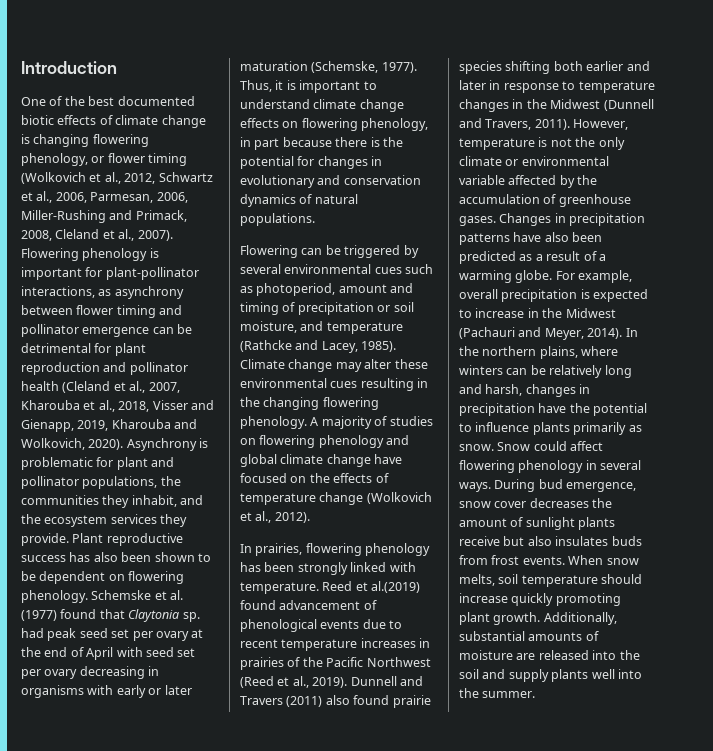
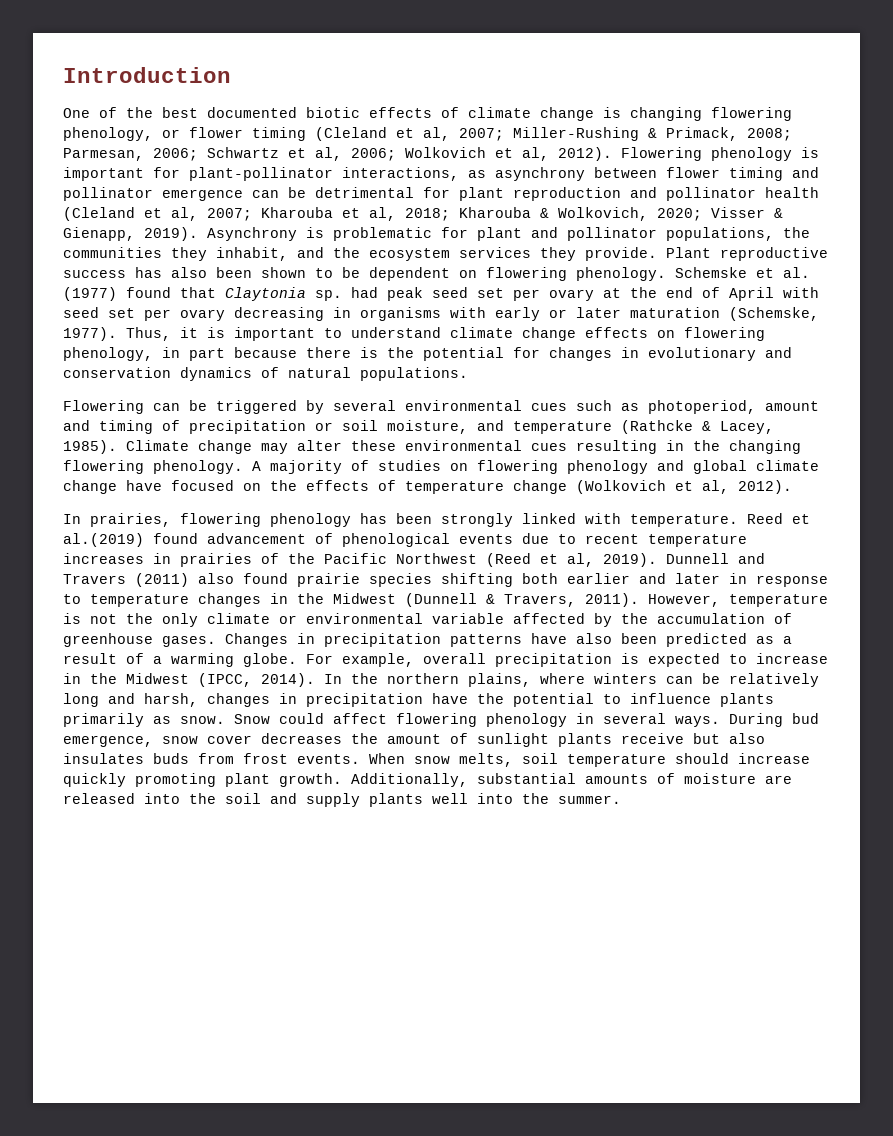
- One of the best documented biotic effects of climate change is changing flowering phenology, or flower timing (Wolkovich et al., 2012, Schwartz et al., 2006, Parmesan, 2006, Miller-Rushing and Primack, 2008, Cleland et al., 2007).
+ One of the best documented biotic effects of climate change is changing flowering phenology, or flower timing (Cleland et al, 2007; Miller-Rushing & Primack, 2008; Parmesan, 2006; Schwartz et al, 2006; Wolkovich et al, 2012).
- Flowering phenology is important for plant-pollinator interactions, as asynchrony between flower timing and pollinator emergence can be detrimental for plant reproduction and pollinator health (Cleland et al., 2007, Kharouba et al., 2018, Visser and Gienapp, 2019, Kharouba and Wolkovich, 2020).
+ Flowering phenology is important for plant-pollinator interactions, as asynchrony between flower timing and pollinator emergence can be detrimental for plant reproduction and pollinator health (Cleland et al, 2007; Kharouba et al, 2018; Kharouba & Wolkovich, 2020; Visser & Gienapp, 2019).
- Flowering can be triggered by several environmental cues such as photoperiod, amount and timing of precipitation or soil moisture, and temperature (Rathcke and Lacey, 1985).
+ Flowering can be triggered by several environmental cues such as photoperiod, amount and timing of precipitation or soil moisture, and temperature (Rathcke & Lacey, 1985).
- A majority of studies on flowering phenology and global climate change have focused on the effects of temperature change (Wolkovich et al., 2012).
+ A majority of studies on flowering phenology and global climate change have focused on the effects of temperature change (Wolkovich et al, 2012).
- Reed et al.(2019) found advancement of phenological events due to recent temperature increases in prairies of the Pacific Northwest (Reed et al., 2019).
+ Reed et al.(2019) found advancement of phenological events due to recent temperature increases in prairies of the Pacific Northwest (Reed et al, 2019).
- Dunnell and Travers (2011) also found prairie species shifting both earlier and later in response to temperature changes in the Midwest (Dunnell and Travers, 2011).
+ Dunnell and Travers (2011) also found prairie species shifting both earlier and later in response to temperature changes in the Midwest (Dunnell & Travers, 2011).
- For example, overall precipitation is expected to increase in the Midwest (Pachauri and Meyer, 2014).
+ For example, overall precipitation is expected to increase in the Midwest (IPCC, 2014).

